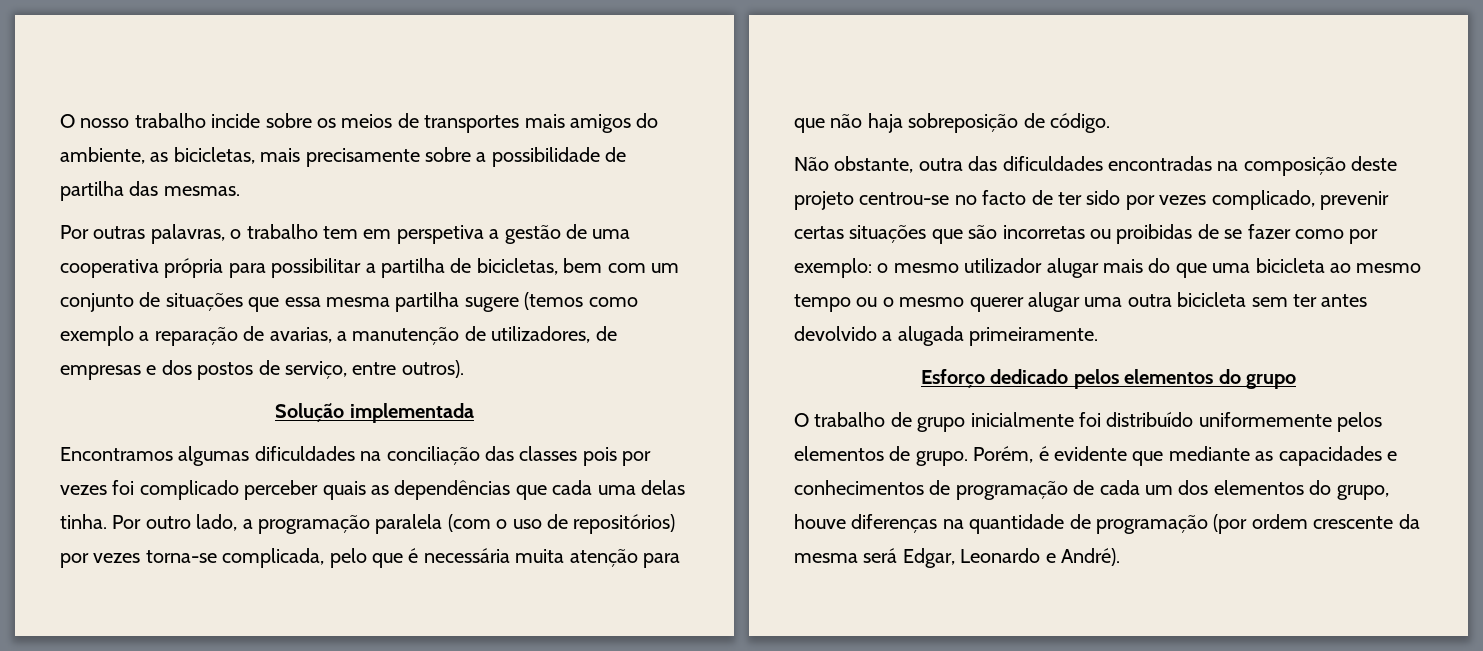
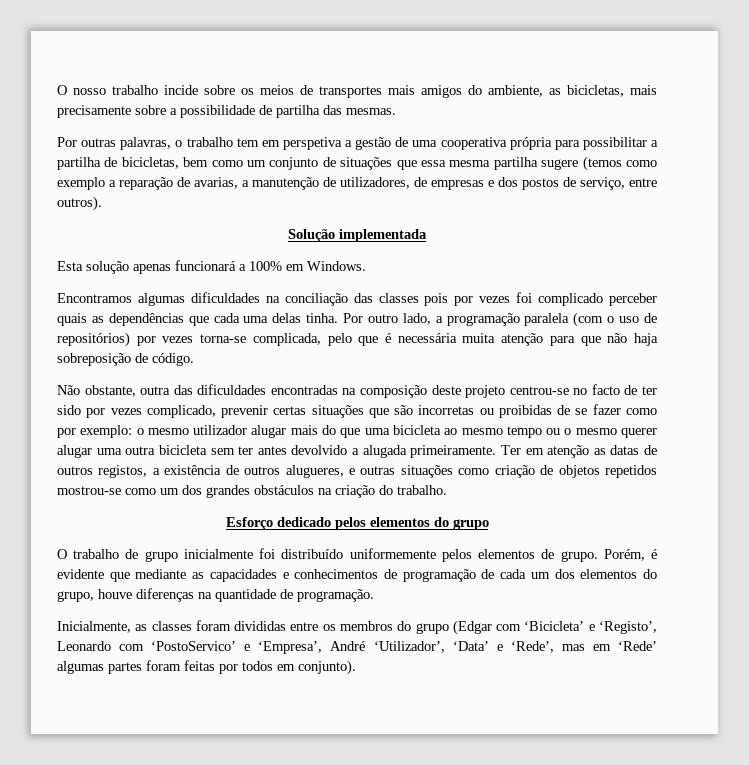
- Por outras palavras, o trabalho tem em perspetiva a gestão de uma cooperativa própria para possibilitar a partilha de bicicletas, bem com um conjunto de situações que essa mesma partilha sugere (temos como exemplo a reparação de avarias, a manutenção de utilizadores, de empresas e dos postos de serviço, entre outros).
+ Por outras palavras, o trabalho tem em perspetiva a gestão de uma cooperativa própria para possibilitar a partilha de bicicletas, bem como um conjunto de situações que essa mesma partilha sugere (temos como exemplo a reparação de avarias, a manutenção de utilizadores, de empresas e dos postos de serviço, entre outros).
+ Esta solução apenas funcionará a 100% em Windows.
+ Ter em atenção as datas de outros registos, a existência de outros alugueres, e outras situações como criação de objetos repetidos mostrou-se como um dos grandes obstáculos na criação do trabalho.
- Porém, é evidente que mediante as capacidades e conhecimentos de programação de cada um dos elementos do grupo, houve diferenças na quantidade de programação (por ordem crescente da mesma será Edgar, Leonardo e André).
+ Porém, é evidente que mediante as capacidades e conhecimentos de programação de cada um dos elementos do grupo, houve diferenças na quantidade de programação.
+ Inicialmente, as classes foram divididas entre os membros do grupo (Edgar com ‘Bicicleta’ e ‘Registo’, Leonardo com ‘PostoServico’ e ‘Empresa’, André ‘Utilizador’, ‘Data’ e ‘Rede’, mas em ‘Rede’ algumas partes foram feitas por todos em conjunto).

